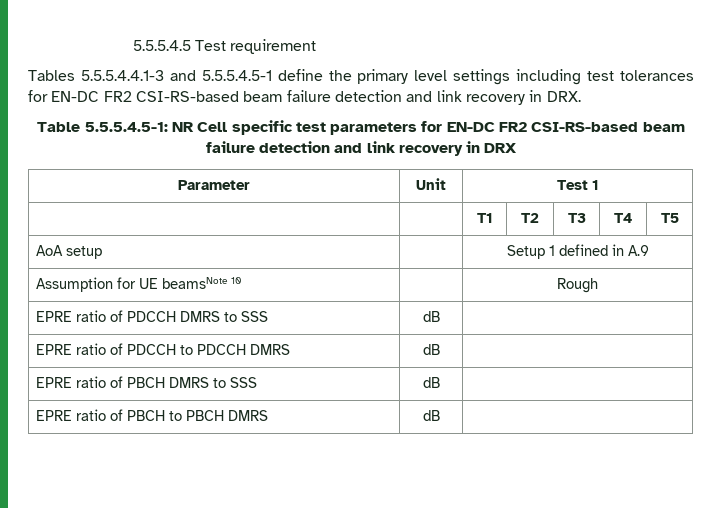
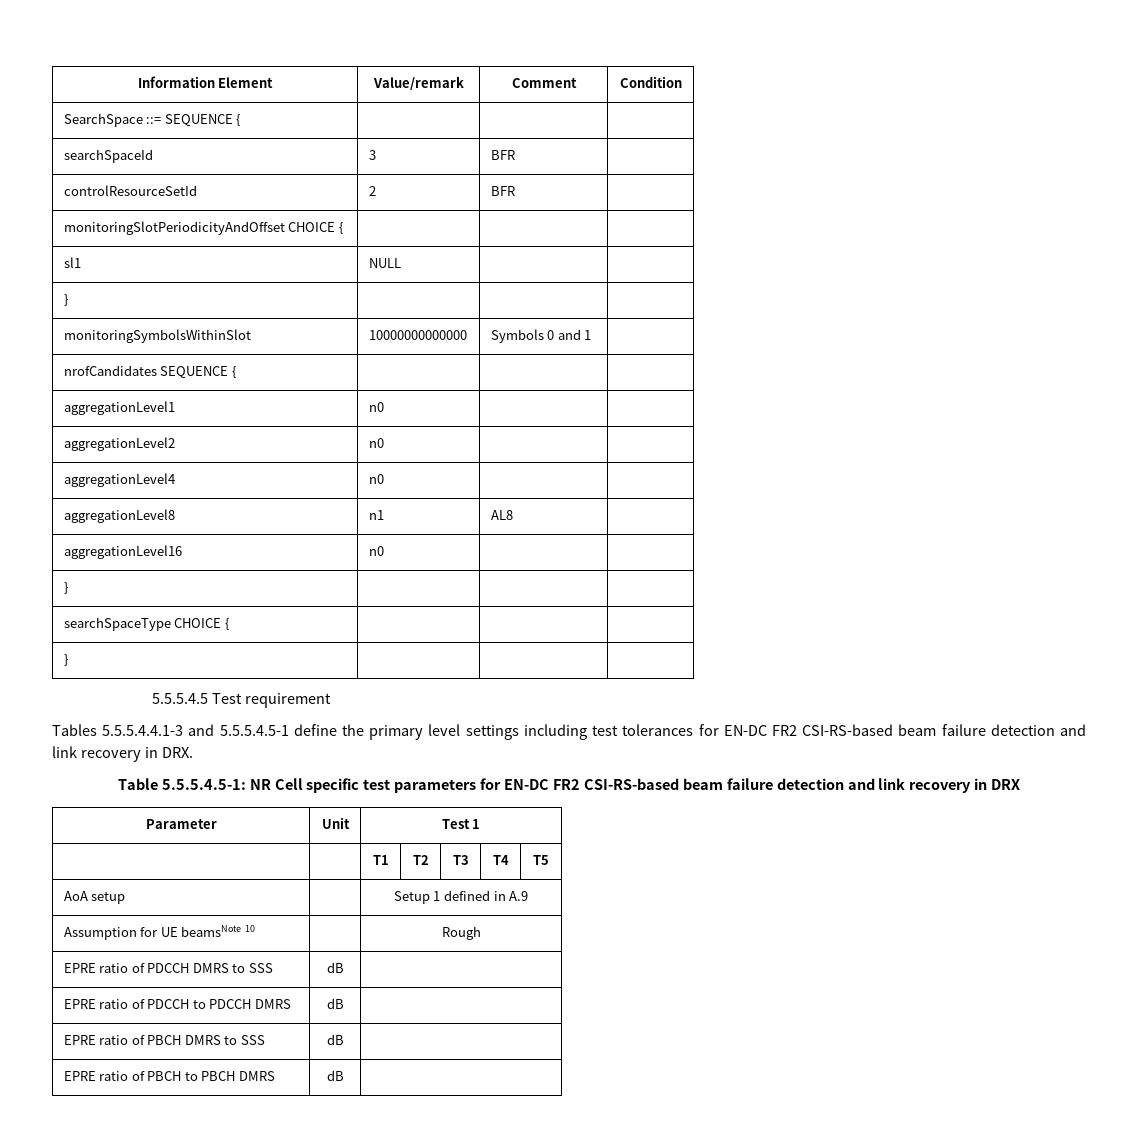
+ Information Element | Value/remark | Comment | Condition
+ SearchSpace ::= SEQUENCE { | | |
+ searchSpaceId | 3 | BFR |
+ controlResourceSetId | 2 | BFR |
+ monitoringSlotPeriodicityAndOffset CHOICE { | | |
+ sl1 | NULL | |
+ } | | |
+ monitoringSymbolsWithinSlot | 10000000000000 | Symbols 0 and 1 |
+ nrofCandidates SEQUENCE { | | |
+ aggregationLevel1 | n0 | |
+ aggregationLevel2 | n0 | |
+ aggregationLevel4 | n0 | |
+ aggregationLevel8 | n1 | AL8 |
+ aggregationLevel16 | n0 | |
+ } | | |
+ searchSpaceType CHOICE { | | |
+ } | | |

